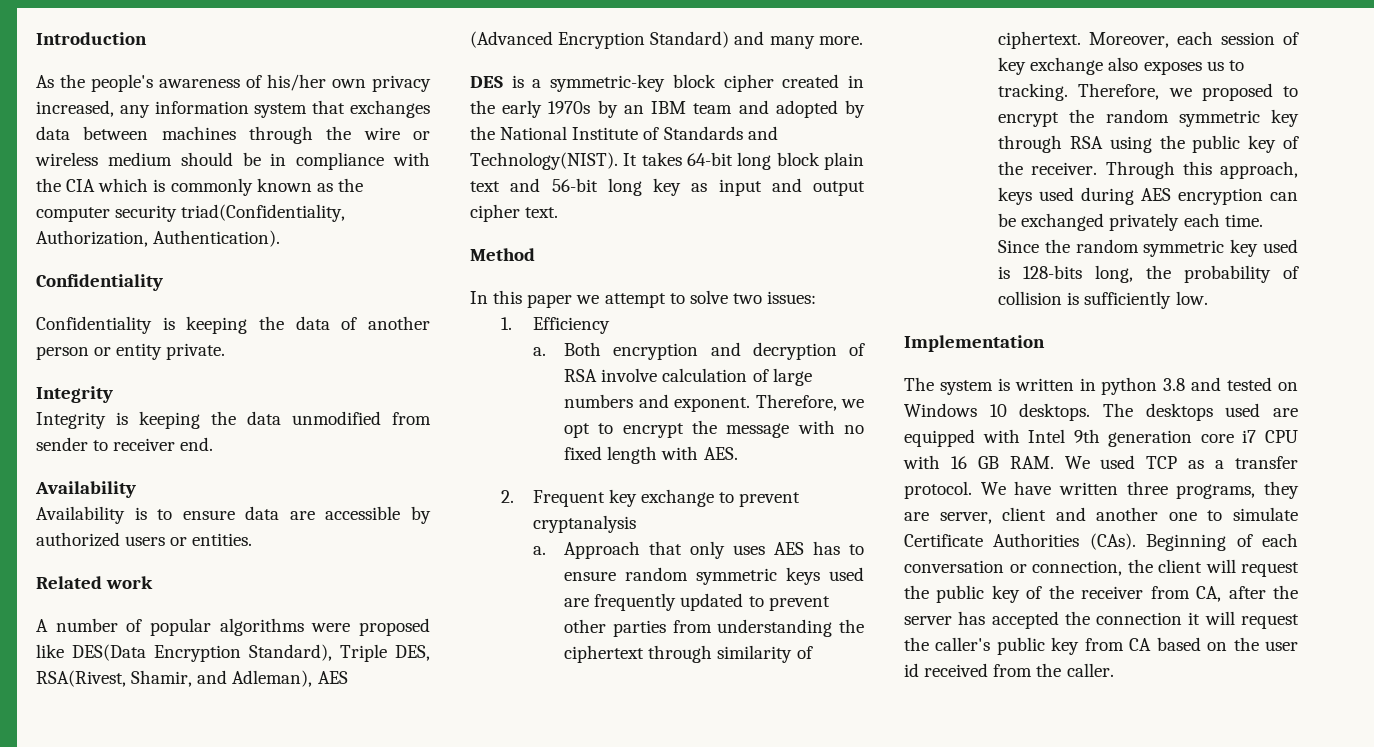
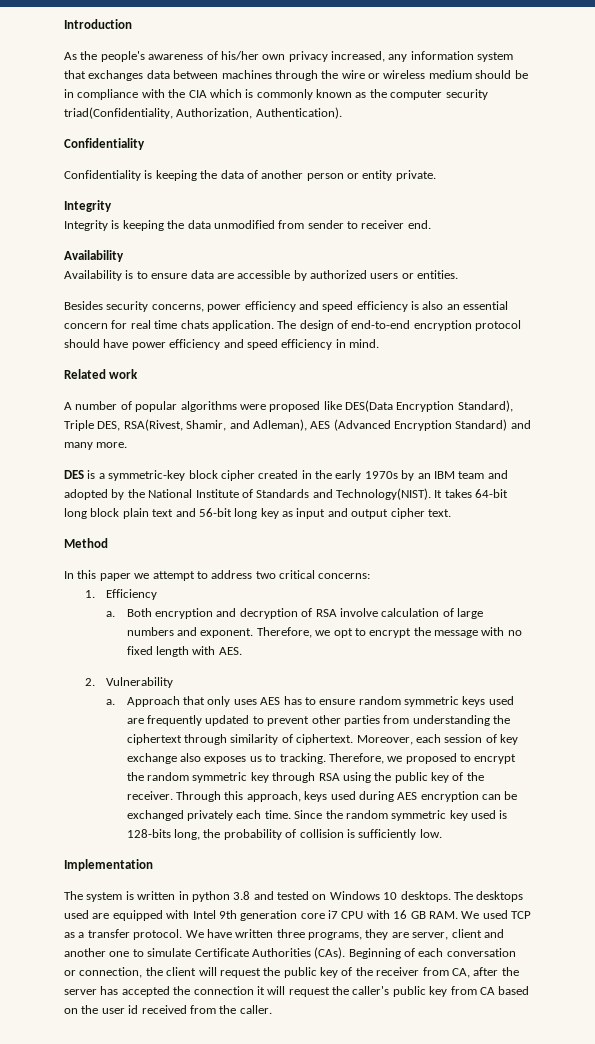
+ Besides security concerns, power efficiency and speed efficiency is also an essential concern for real time chats application. The design of end-to-end encryption protocol should have power efficiency and speed efficiency in mind.
- In this paper we attempt to solve two issues:
+ In this paper we attempt to address two critical concerns:
- 2. Frequent key exchange to prevent cryptanalysis
+ 2. Vulnerability

